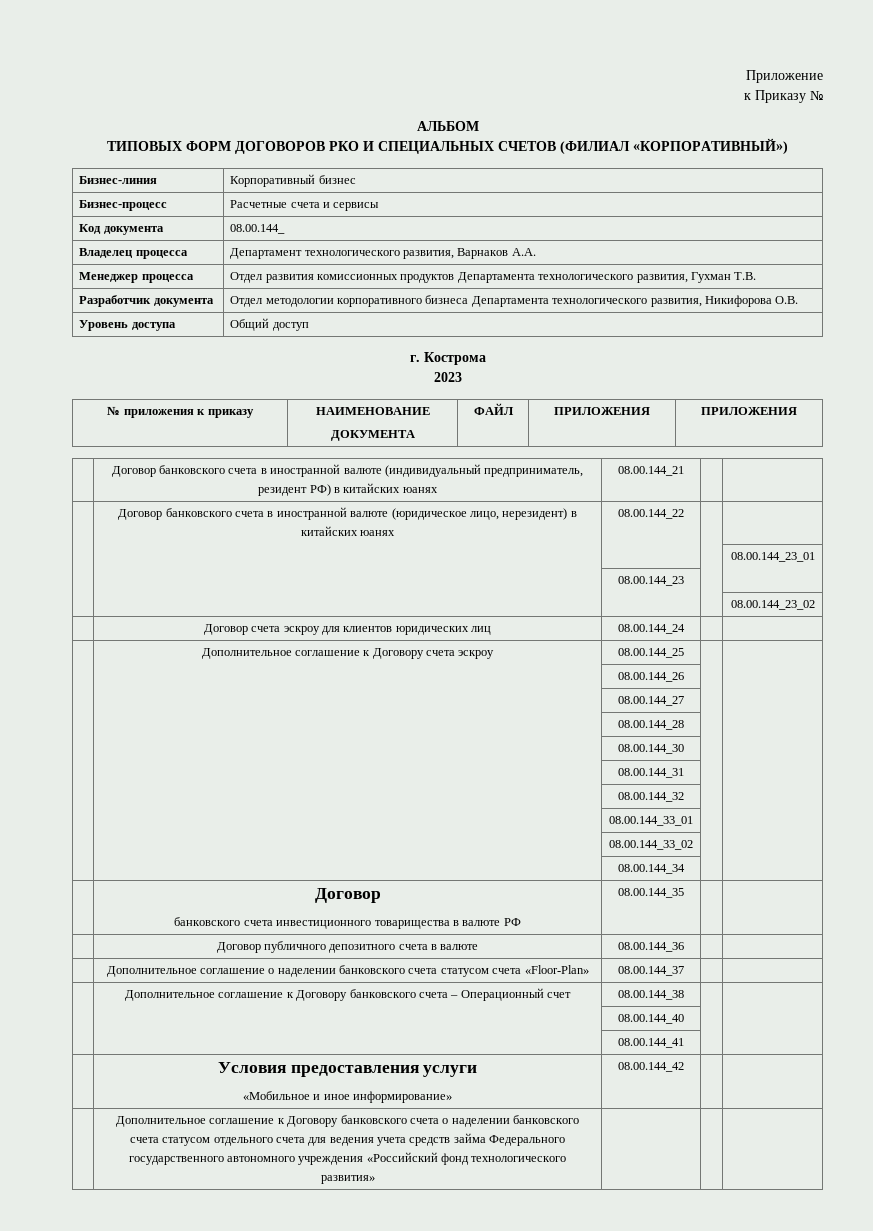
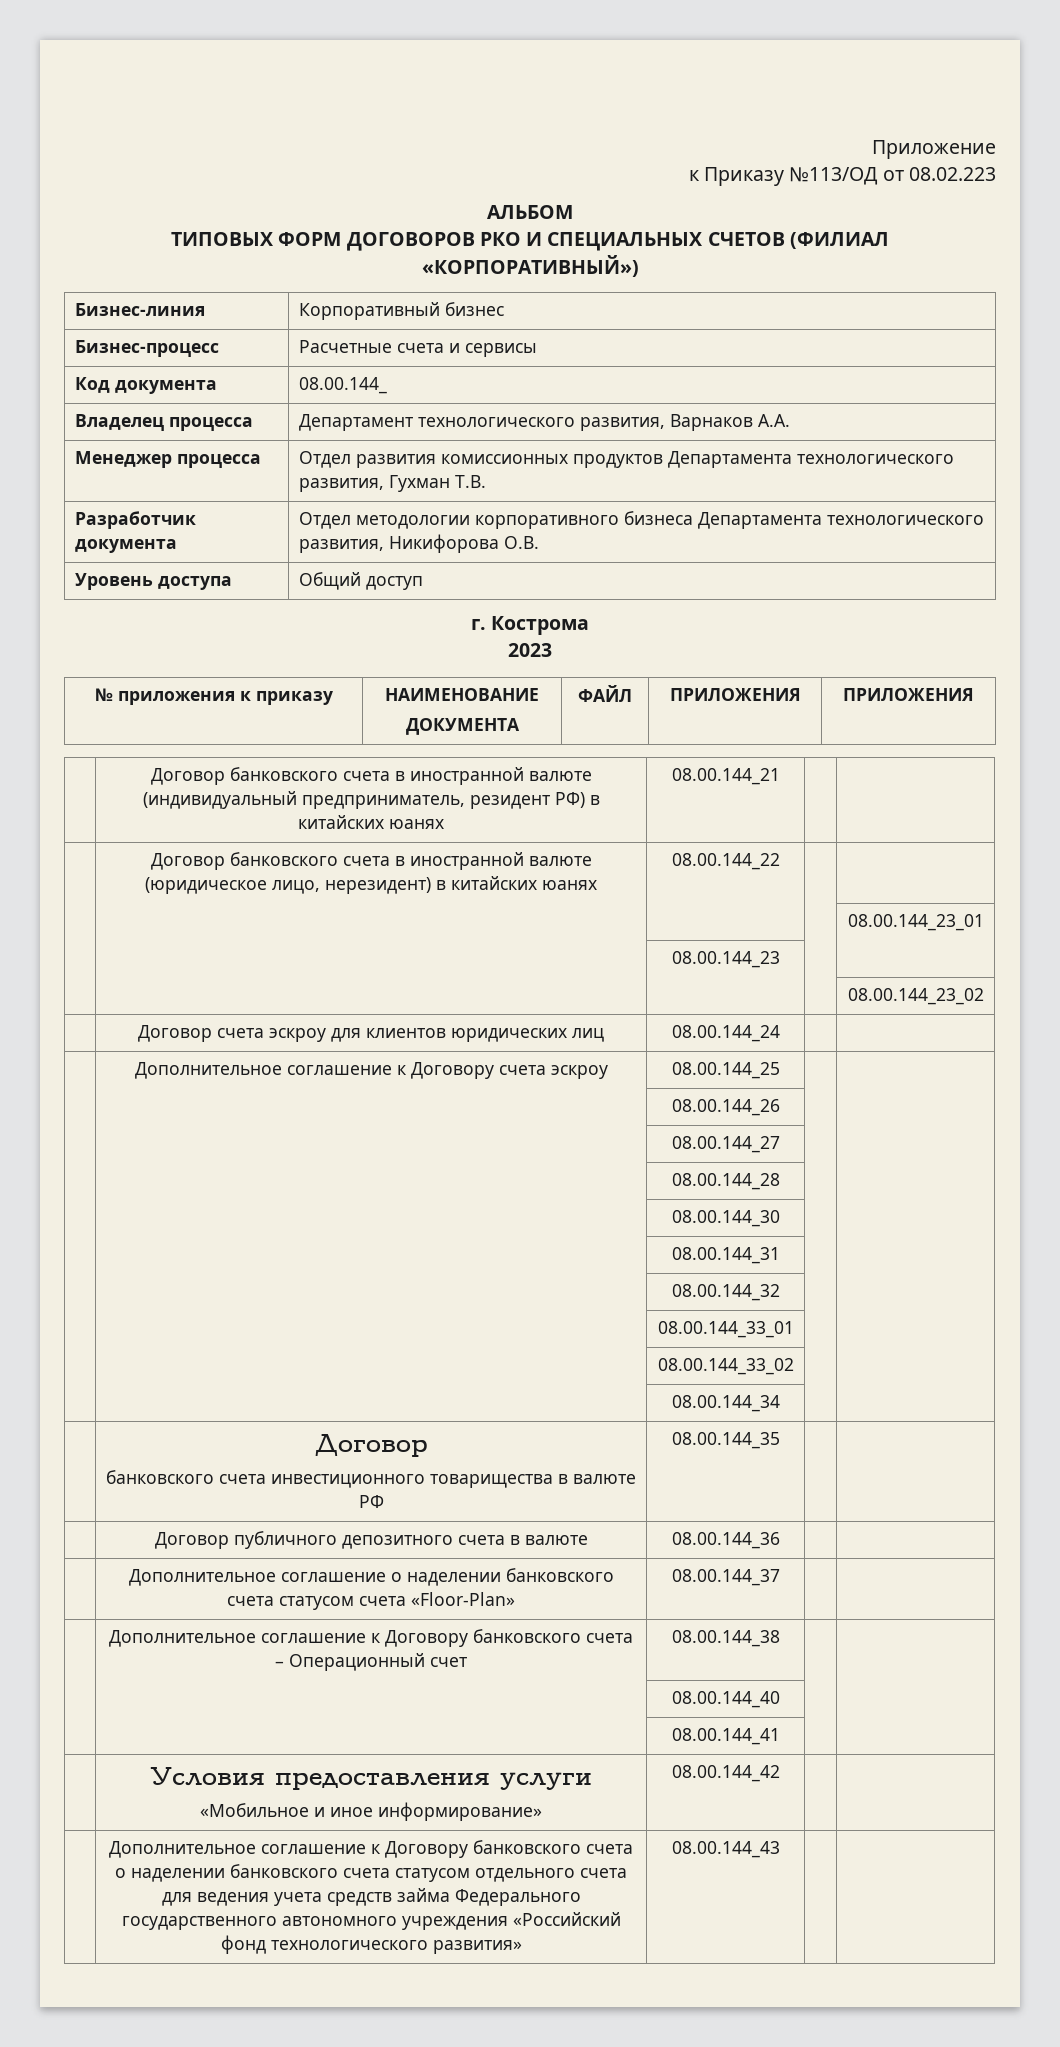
- к Приказу №
+ к Приказу №113/ОД от 08.02.223
- | Дополнительное соглашение к Договору банковского счета о наделении банковского счета статусом отдельного счета для ведения учета средств займа Федерального государственного автономного учреждения «Российский фонд технологического развития» | | |
+ | Дополнительное соглашение к Договору банковского счета о наделении банковского счета статусом отдельного счета для ведения учета средств займа Федерального государственного автономного учреждения «Российский фонд технологического развития» | 08.00.144_43 | |

